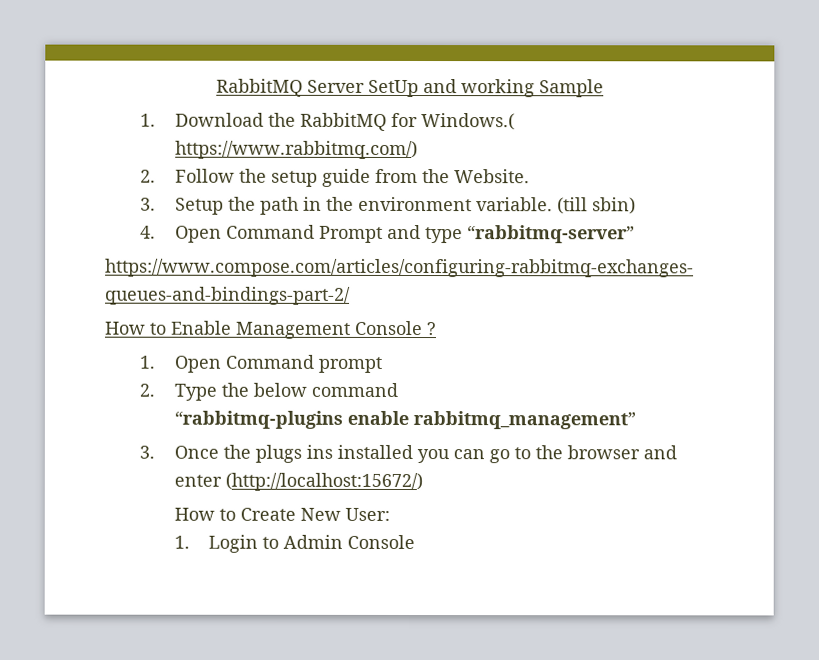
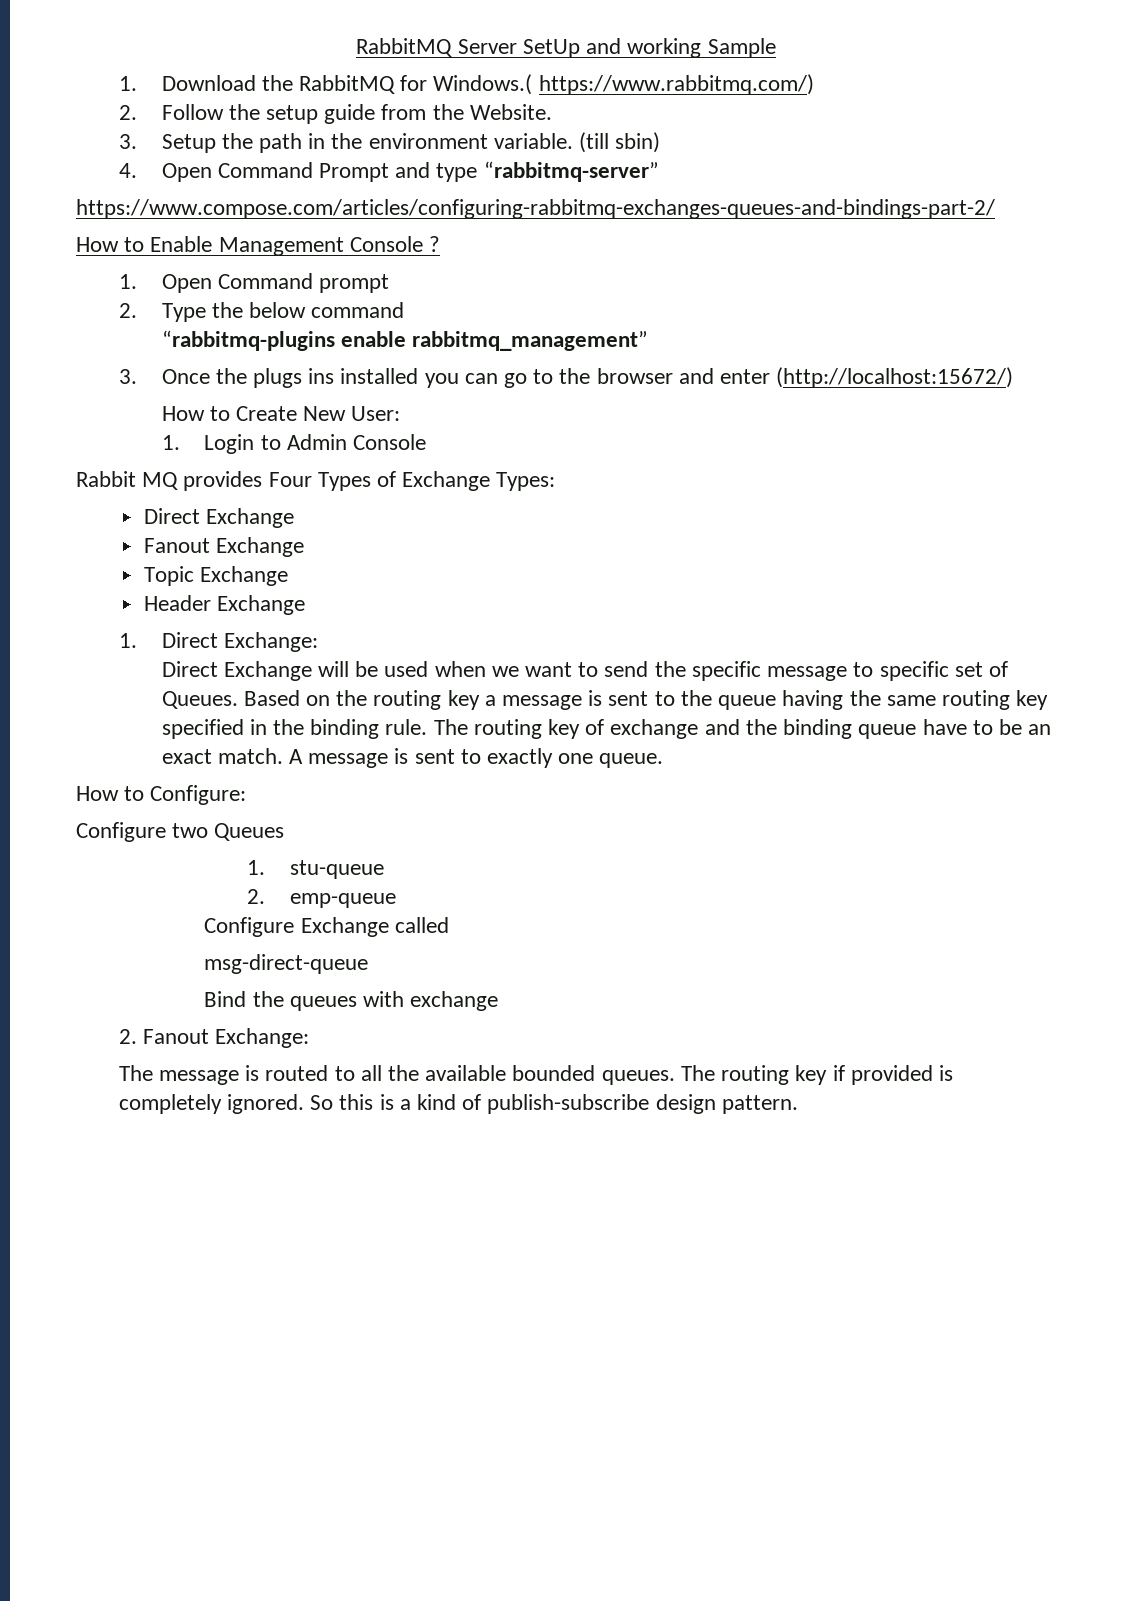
+ Rabbit MQ provides Four Types of Exchange Types:
+ Direct Exchange
+ Fanout Exchange
+ Topic Exchange
+ Header Exchange
+ 1. Direct Exchange:
+ Direct Exchange will be used when we want to send the specific message to specific set of Queues. Based on the routing key a message is sent to the queue having the same routing key specified in the binding rule. The routing key of exchange and the binding queue have to be an exact match. A message is sent to exactly one queue.
+ How to Configure:
+ Configure two Queues
+ 1. stu-queue
+ 2. emp-queue
+ Configure Exchange called
+ msg-direct-queue
+ Bind the queues with exchange
+ 2. Fanout Exchange:
+ The message is routed to all the available bounded queues. The routing key if provided is completely ignored. So this is a kind of publish-subscribe design pattern.

